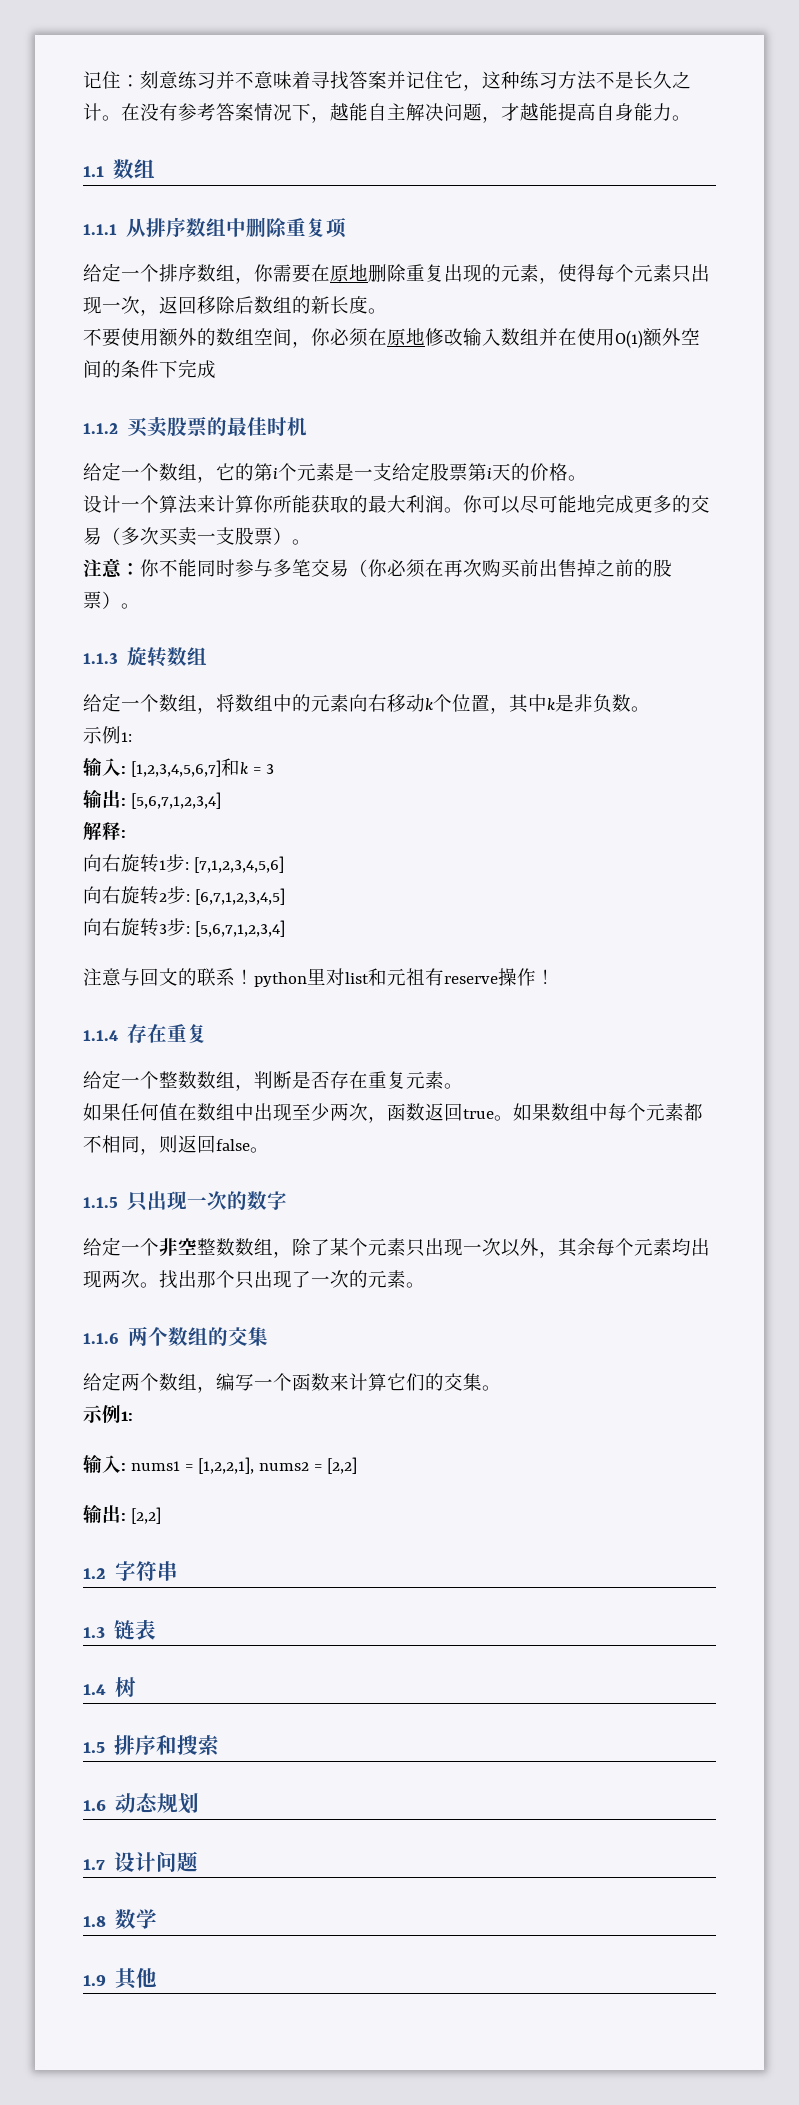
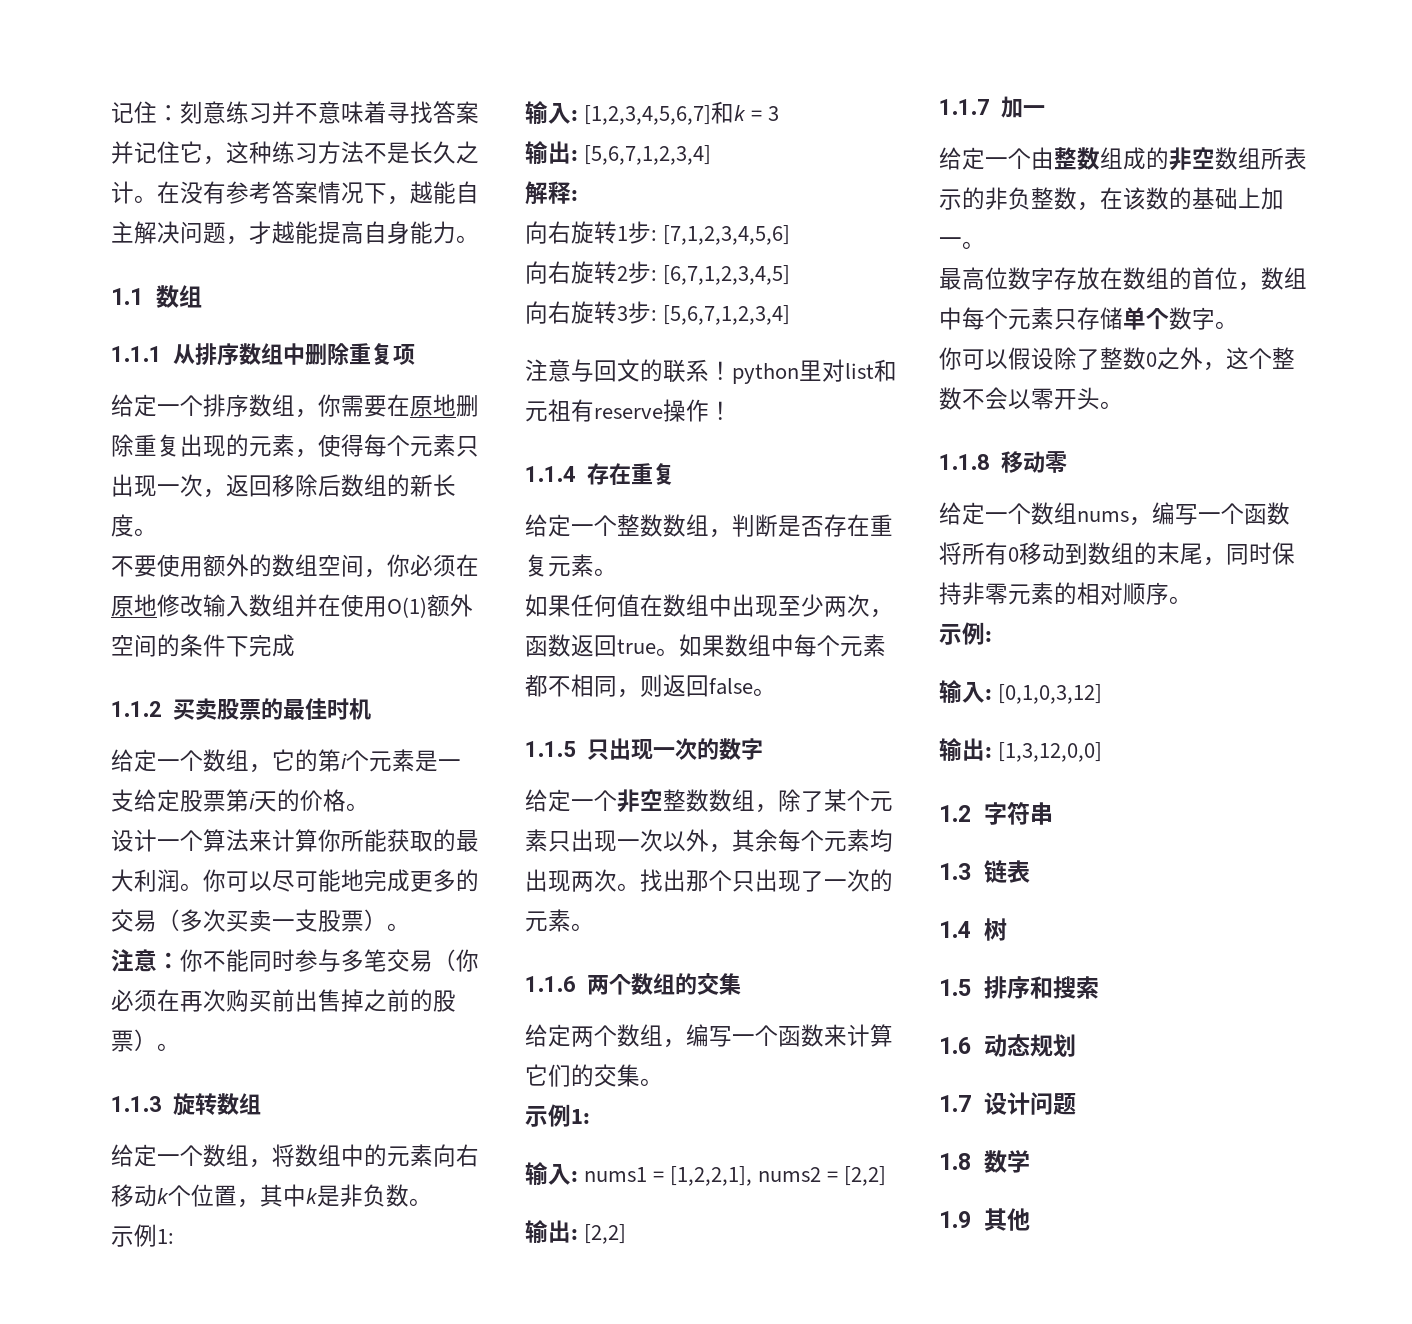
+ 1.1.7加一
+ 给定一个由整数组成的非空数组所表示的非负整数，在该数的基础上加一。
+ 最高位数字存放在数组的首位，数组中每个元素只存储单个数字。
+ 你可以假设除了整数0之外，这个整数不会以零开头。
+ 1.1.8移动零
+ 给定一个数组nums，编写一个函数将所有0移动到数组的末尾，同时保持非零元素的相对顺序。
+ 示例:
+ 输入: [0,1,0,3,12]
+ 输出: [1,3,12,0,0]

